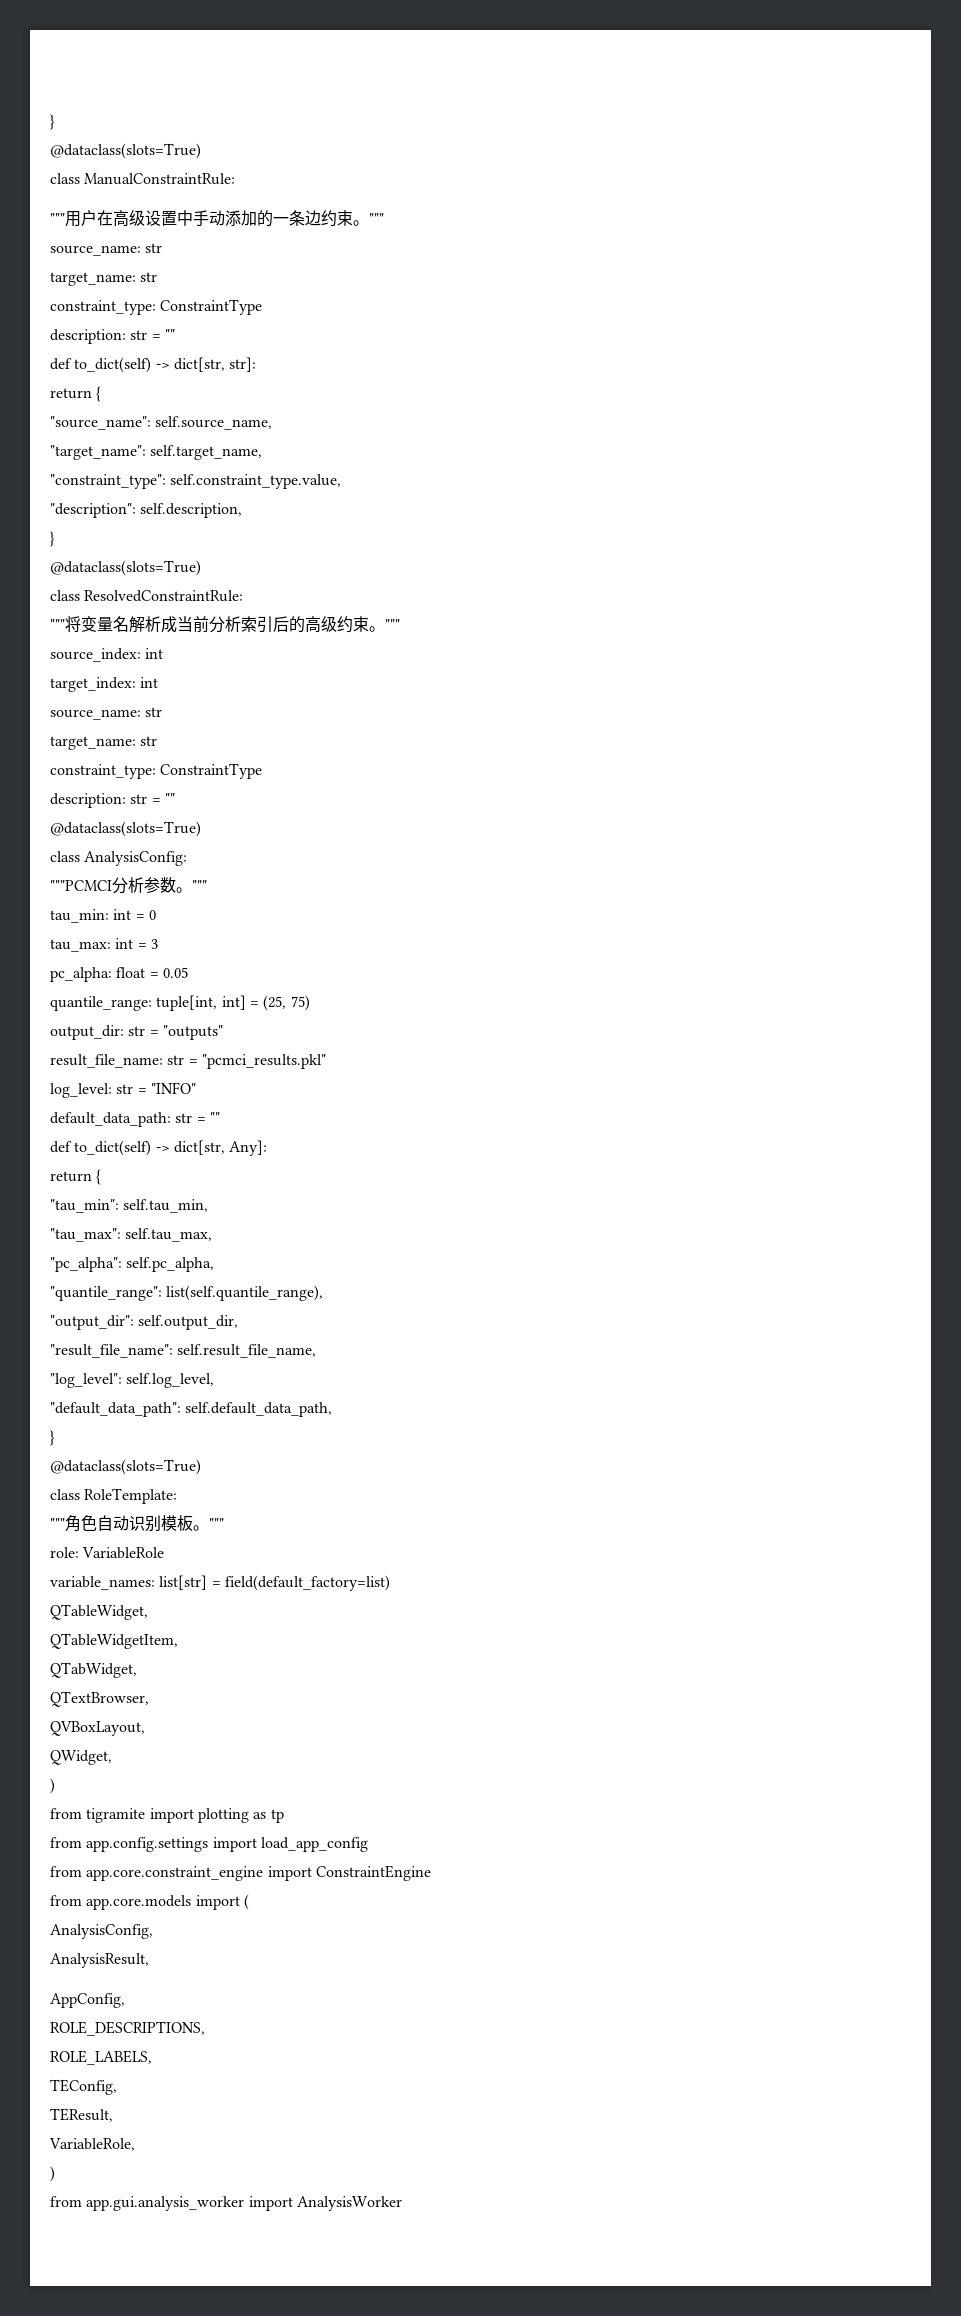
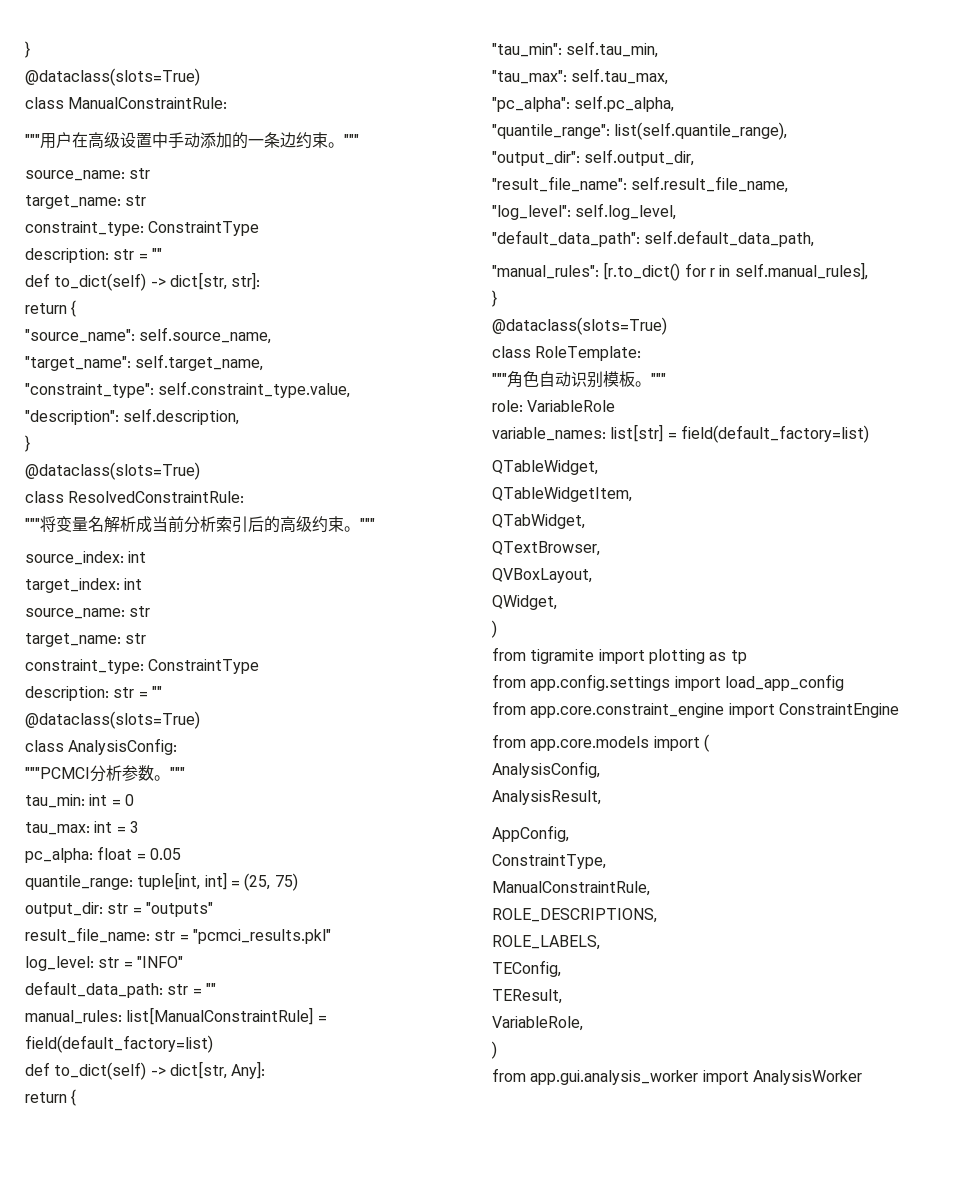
+ manual_rules: list[ManualConstraintRule] = field(default_factory=list)
+ "manual_rules": [r.to_dict() for r in self.manual_rules],
+ ConstraintType,
+ ManualConstraintRule,

